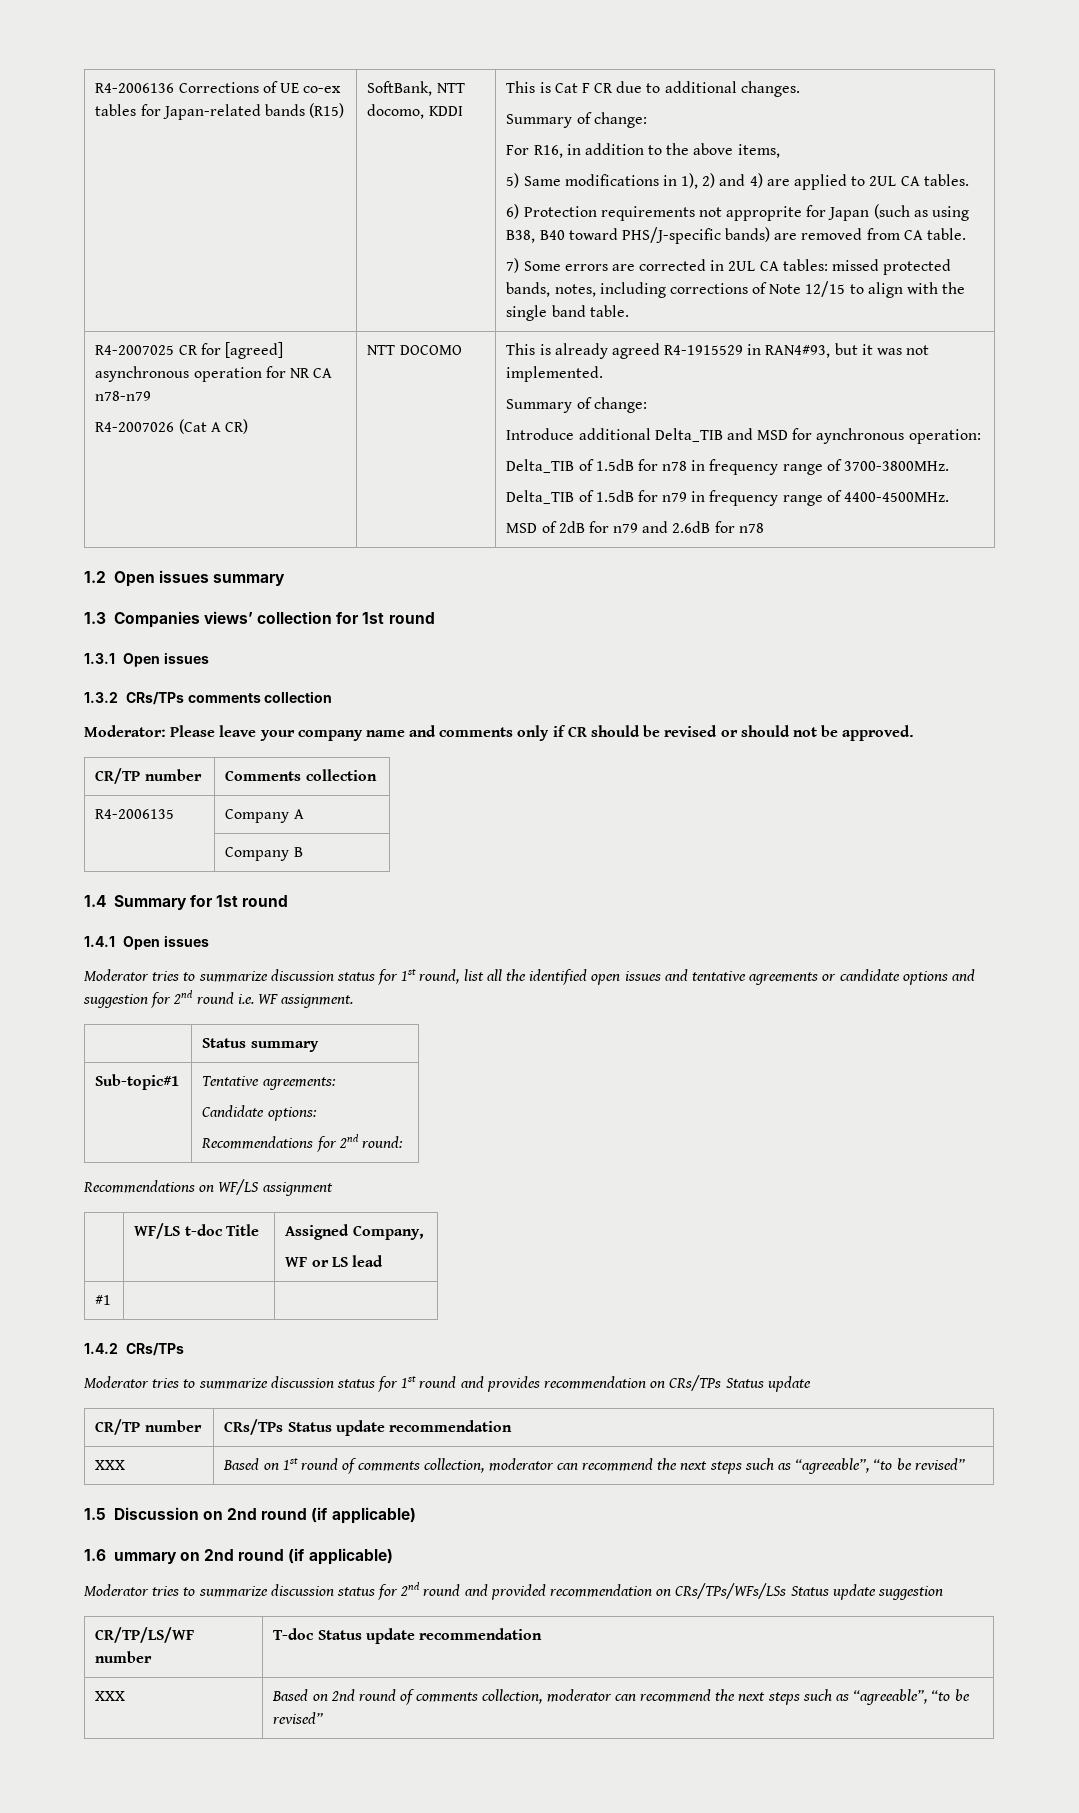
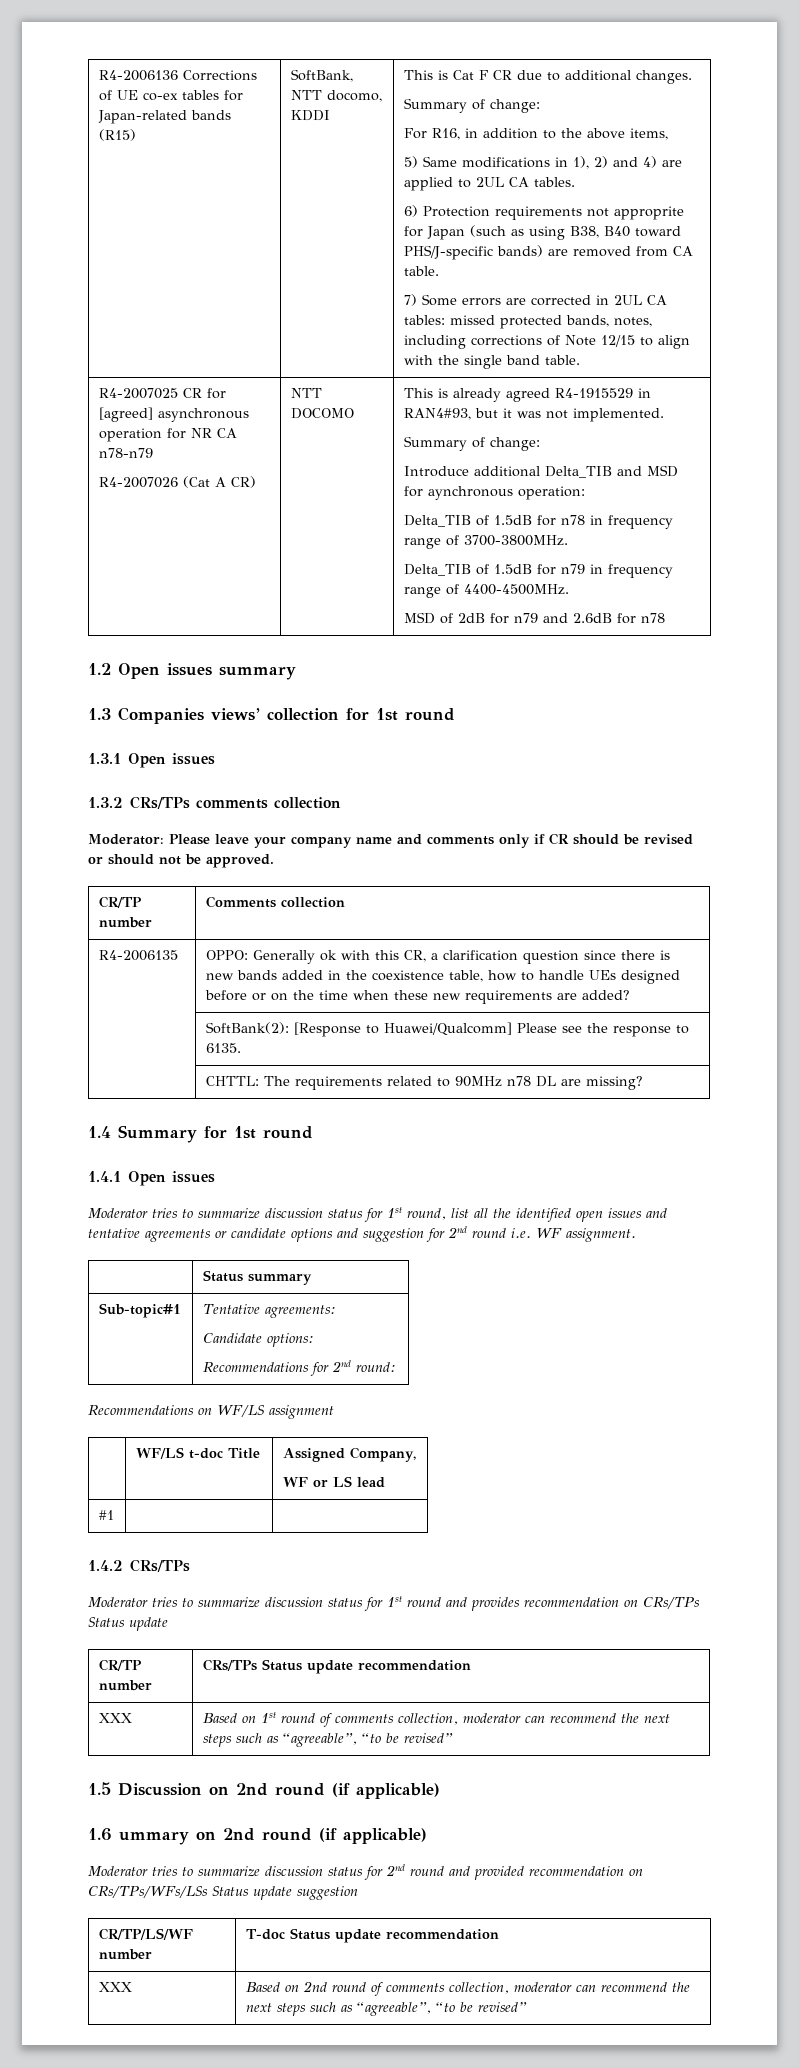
- R4-2006135 | Company A
- | Company B
+ R4-2006135 | OPPO: Generally ok with this CR, a clarification question since there is new bands added in the coexistence table, how to handle UEs designed before or on the time when these new requirements are added?
+ | SoftBank(2): [Response to Huawei/Qualcomm] Please see the response to 6135.
+ | CHTTL: The requirements related to 90MHz n78 DL are missing?

